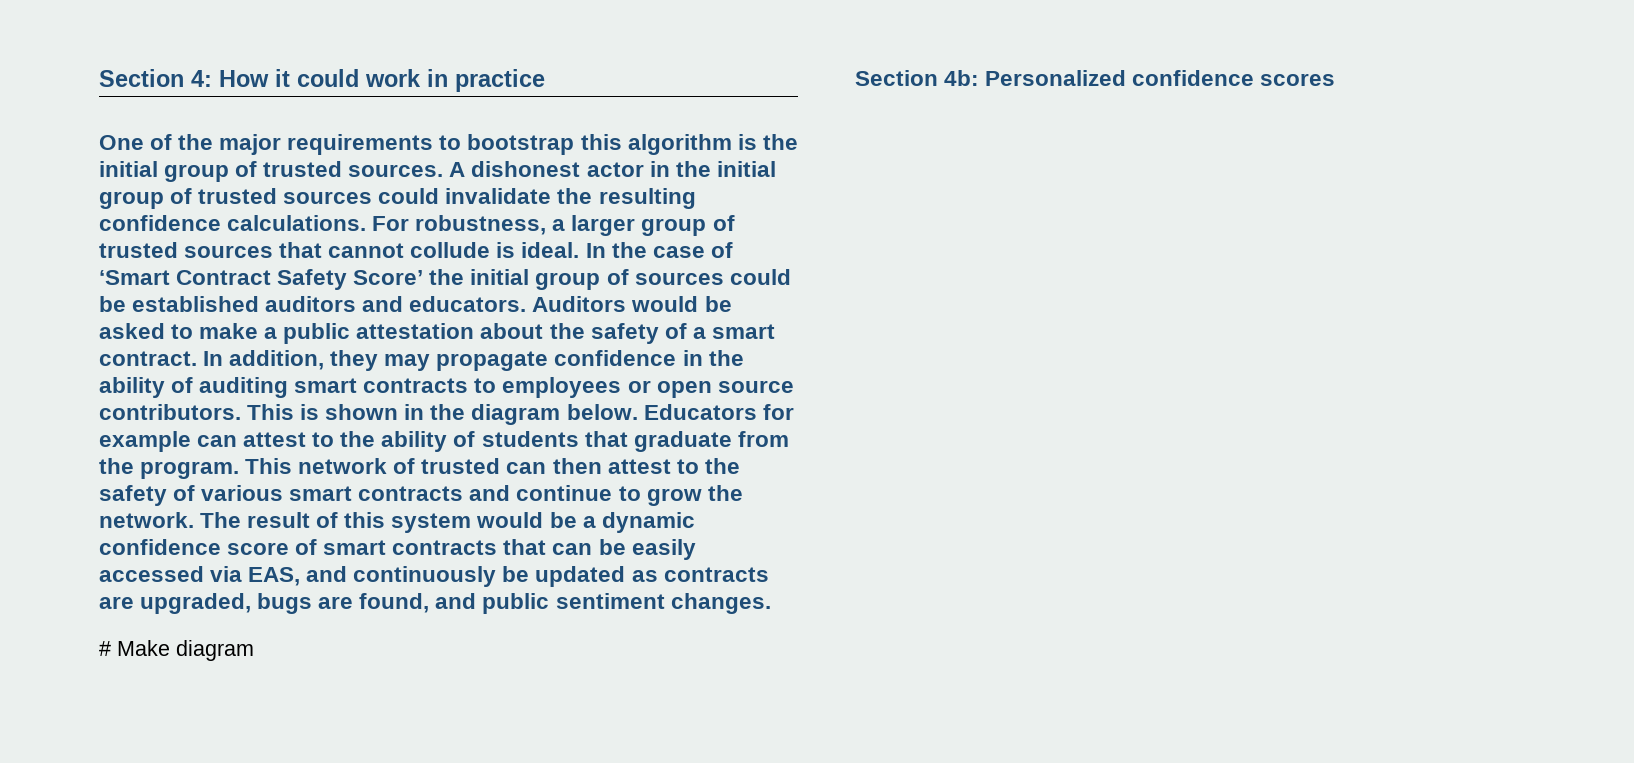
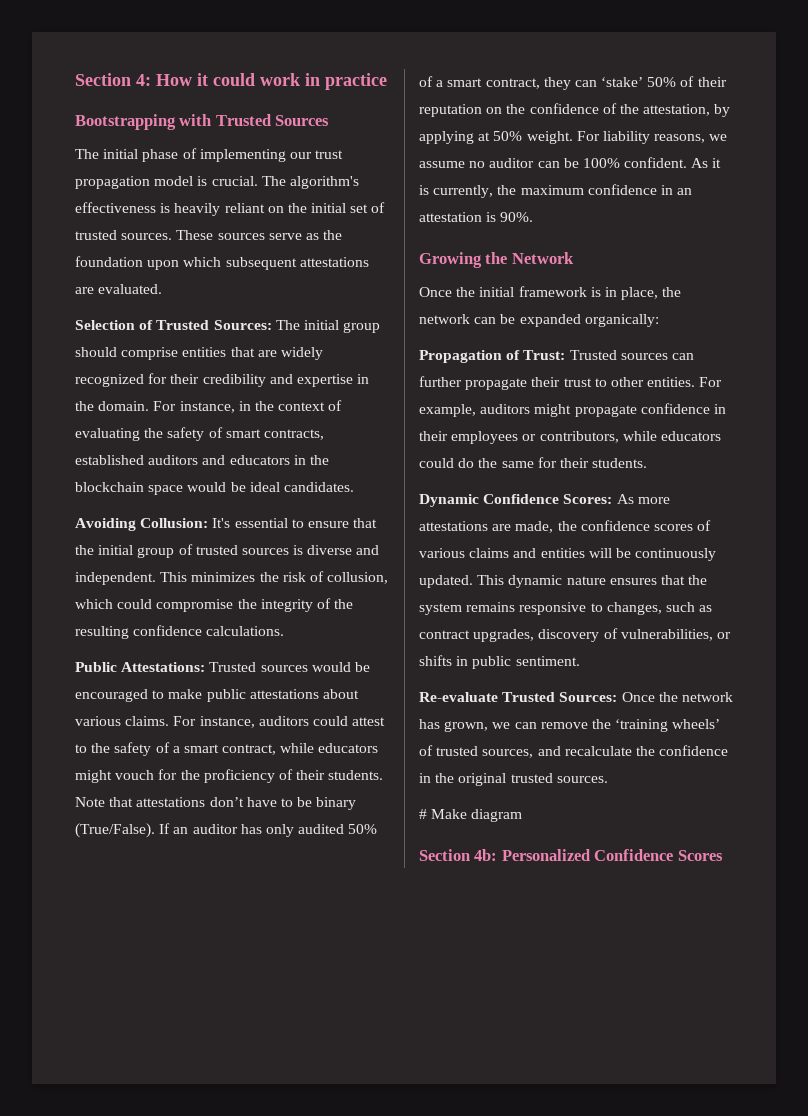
- One of the major requirements to bootstrap this algorithm is the initial group of trusted sources.
+ Bootstrapping with Trusted Sources
+ The initial phase of implementing our trust propagation model is crucial. The algorithm's effectiveness is heavily reliant on the initial set of trusted sources.
- A dishonest actor in the initial group of trusted sources could invalidate the resulting confidence calculations. For robustness, a larger group of trusted sources that cannot collude is ideal. In the case of ‘Smart Contract Safety Score’ the initial group of sources could be established auditors and educators. Auditors would be asked to make a public attestation about the safety of a smart contract. In addition, they may propagate confidence in the ability of auditing smart contracts to employees or open source contributors. This is shown in the diagram below. Educators for example can attest to the ability of students that graduate from the program. This network of trusted can then attest to the safety of various smart contracts and continue to grow the network. The result of this system would be a dynamic confidence score of smart contracts that can be easily accessed via EAS, and continuously be updated as contracts are upgraded, bugs are found, and public sentiment changes.
+ These sources serve as the foundation upon which subsequent attestations are evaluated.
+ Selection of Trusted Sources: The initial group should comprise entities that are widely recognized for their credibility and expertise in the domain. For instance, in the context of evaluating the safety of smart contracts, established auditors and educators in the blockchain space would be ideal candidates.
+ Avoiding Collusion: It's essential to ensure that the initial group of trusted sources is diverse and independent. This minimizes the risk of collusion, which could compromise the integrity of the resulting confidence calculations.
+ Public Attestations: Trusted sources would be encouraged to make public attestations about various claims. For instance, auditors could attest to the safety of a smart contract, while educators might vouch for the proficiency of their students. Note that attestations don’t have to be binary (True/False). If an auditor has only audited 50% of a smart contract, they can ‘stake’ 50% of their reputation on the confidence of the attestation, by applying at 50% weight. For liability reasons, we assume no auditor can be 100% confident. As it is currently, the maximum confidence in an attestation is 90%.
+ Growing the Network
+ Once the initial framework is in place, the network can be expanded organically:
+ Propagation of Trust: Trusted sources can further propagate their trust to other entities. For example, auditors might propagate confidence in their employees or contributors, while educators could do the same for their students.
+ Dynamic Confidence Scores: As more attestations are made, the confidence scores of various claims and entities will be continuously updated. This dynamic nature ensures that the system remains responsive to changes, such as contract upgrades, discovery of vulnerabilities, or shifts in public sentiment.
+ Re-evaluate Trusted Sources: Once the network has grown, we can remove the ‘training wheels’ of trusted sources, and recalculate the confidence in the original trusted sources.
- Section 4b: Personalized confidence scores
+ Section 4b: Personalized Confidence Scores

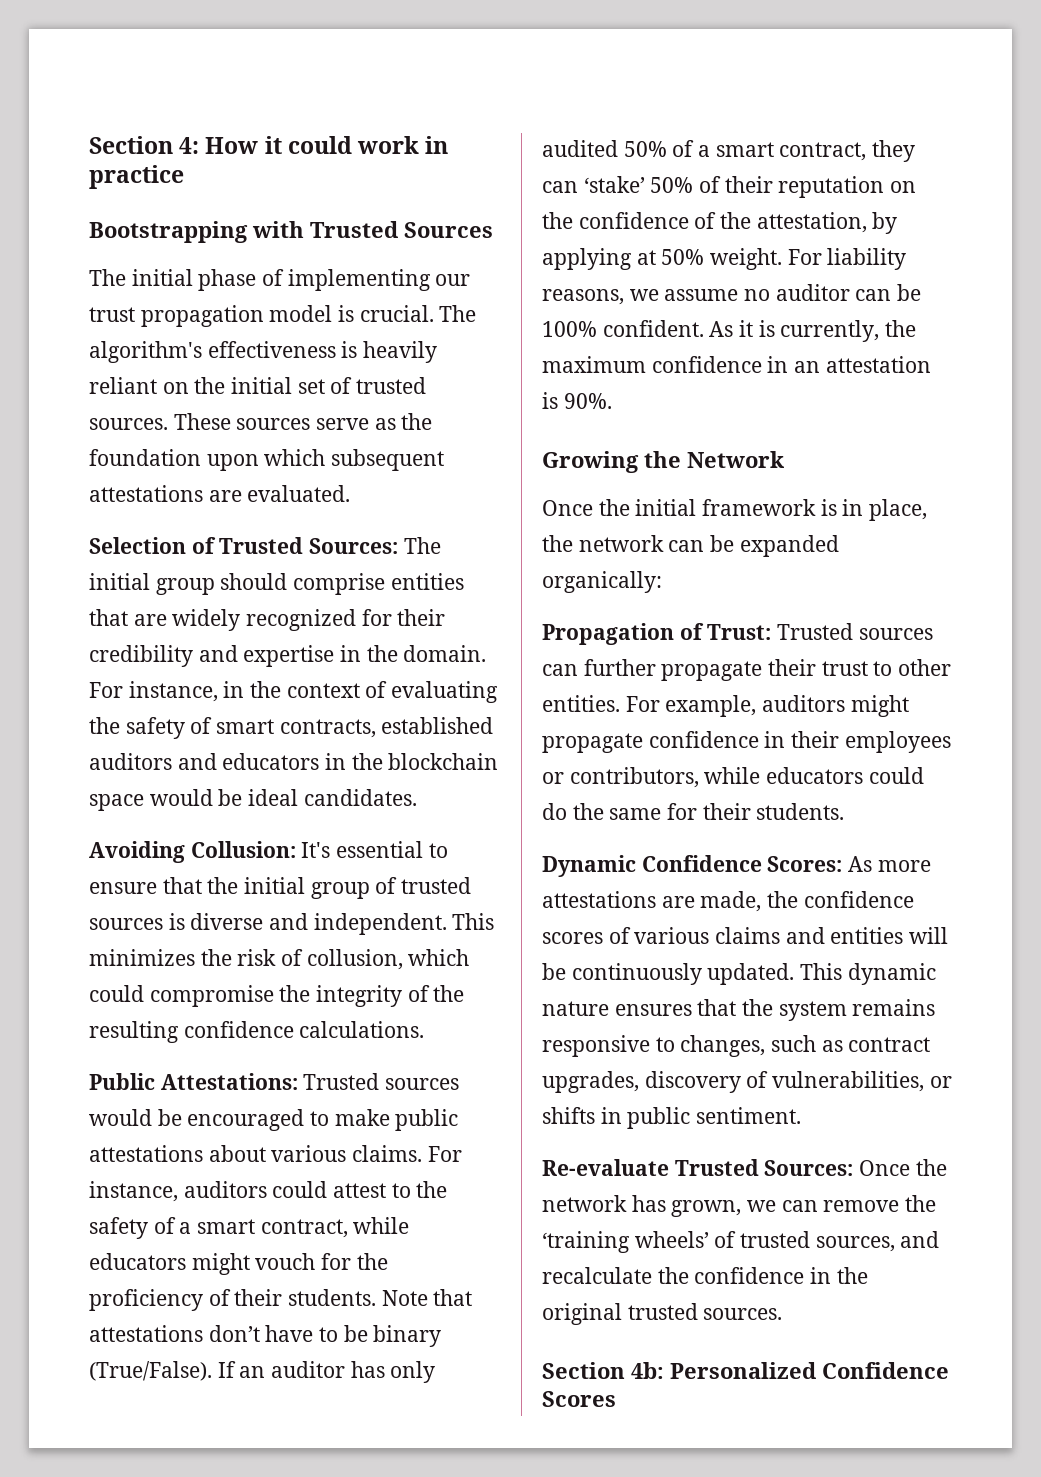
- # Make diagram

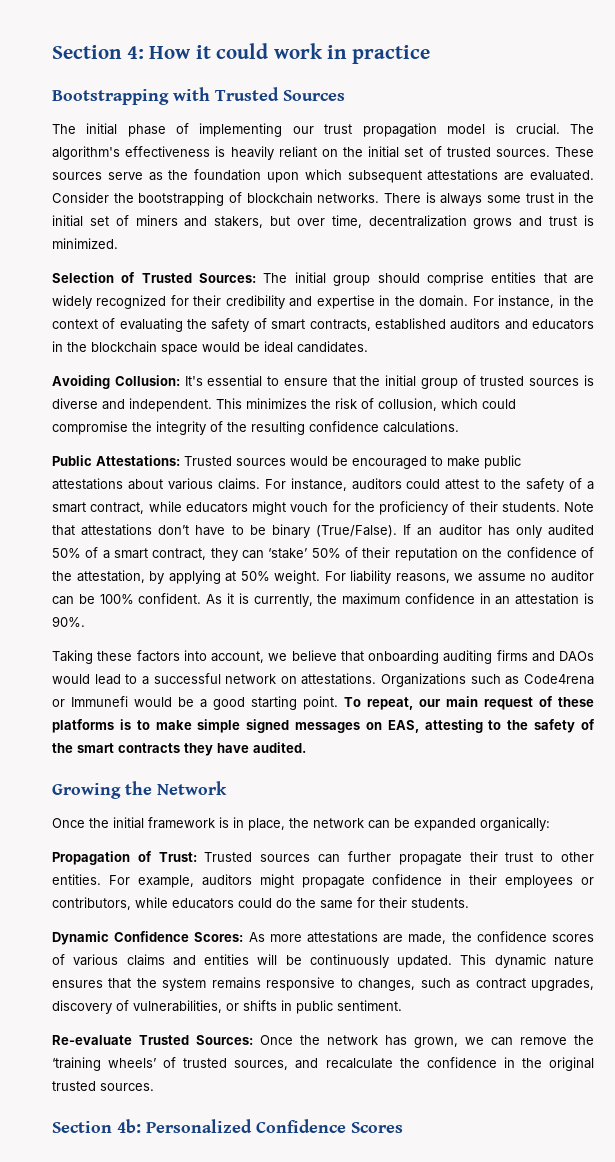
+ Consider the bootstrapping of blockchain networks. There is always some trust in the initial set of miners and stakers, but over time, decentralization grows and trust is minimized.
+ Taking these factors into account, we believe that onboarding auditing firms and DAOs would lead to a successful network on attestations. Organizations such as Code4rena or Immunefi would be a good starting point. To repeat, our main request of these platforms is to make simple signed messages on EAS, attesting to the safety of the smart contracts they have audited.

